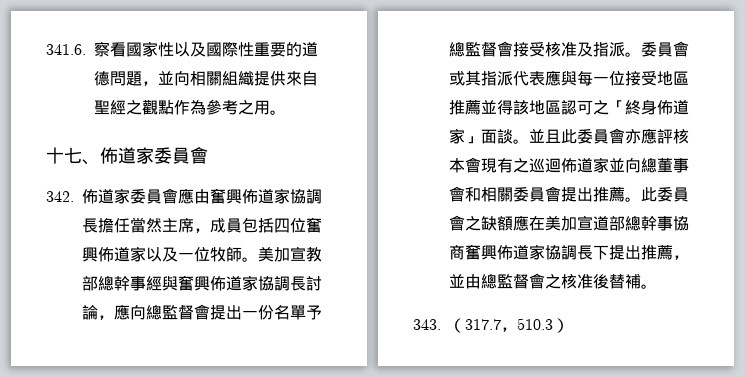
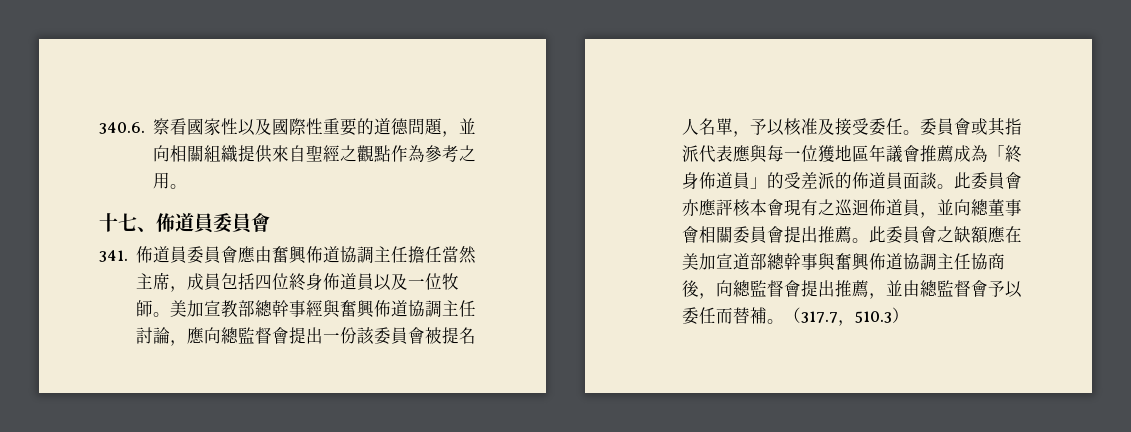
- 341.6.察看國家性以及國際性重要的道德問題，並向相關組織提供來自聖經之觀點作為參考之用。
+ 340.6.察看國家性以及國際性重要的道德問題，並向相關組織提供來自聖經之觀點作為參考之用。
- 十七、佈道家委員會
+ 十七、佈道員委員會
- 342.佈道家委員會應由奮興佈道家協調長擔任當然主席，成員包括四位奮興佈道家以及一位牧師。
+ 341.佈道員委員會應由奮興佈道協調主任擔任當然主席，成員包括四位終身佈道員以及一位牧師。
- 美加宣教部總幹事經與奮興佈道家協調長討論，應向總監督會提出一份名單予總監督會接受核准及指派。
+ 美加宣教部總幹事經與奮興佈道協調主任討論，應向總監督會提出一份該委員會被提名人名單，予以核准及接受委任。
- 委員會或其指派代表應與每一位接受地區推薦並得該地區認可之「終身佈道家」面談。並且此委員會亦應評核本會現有之巡迴佈道家並向總董事會和相關委員會提出推薦。
+ 委員會或其指派代表應與每一位獲地區年議會推薦成為「終身佈道員」的受差派的佈道員面談。此委員會亦應評核本會現有之巡迴佈道員，並向總董事會相關委員會提出推薦。
- 此委員會之缺額應在美加宣道部總幹事協商奮興佈道家協調長下提出推薦，並由總監督會之核准後替補。
- 343.（317.7，510.3）
+ 此委員會之缺額應在美加宣道部總幹事與奮興佈道協調主任協商後，向總監督會提出推薦，並由總監督會予以委任而替補。（317.7，510.3）

